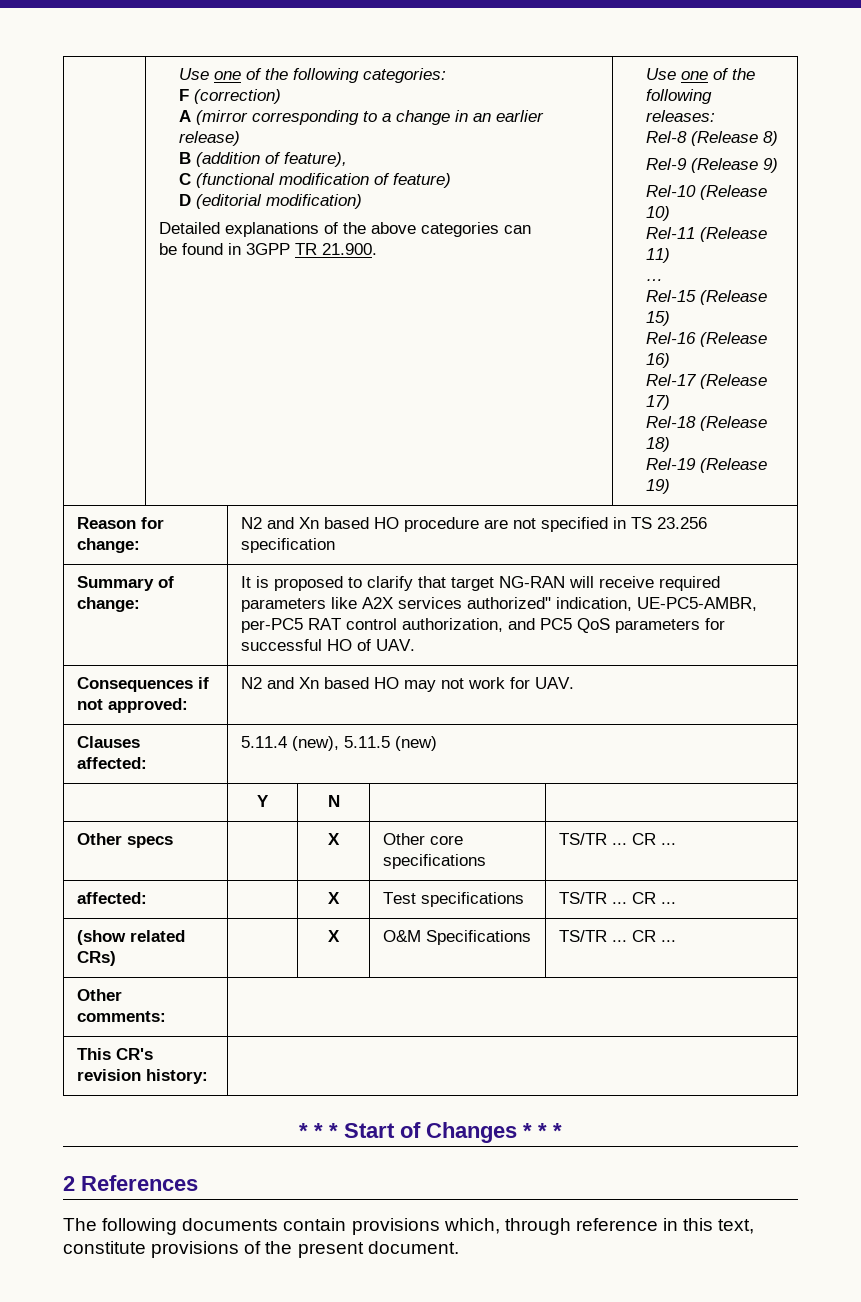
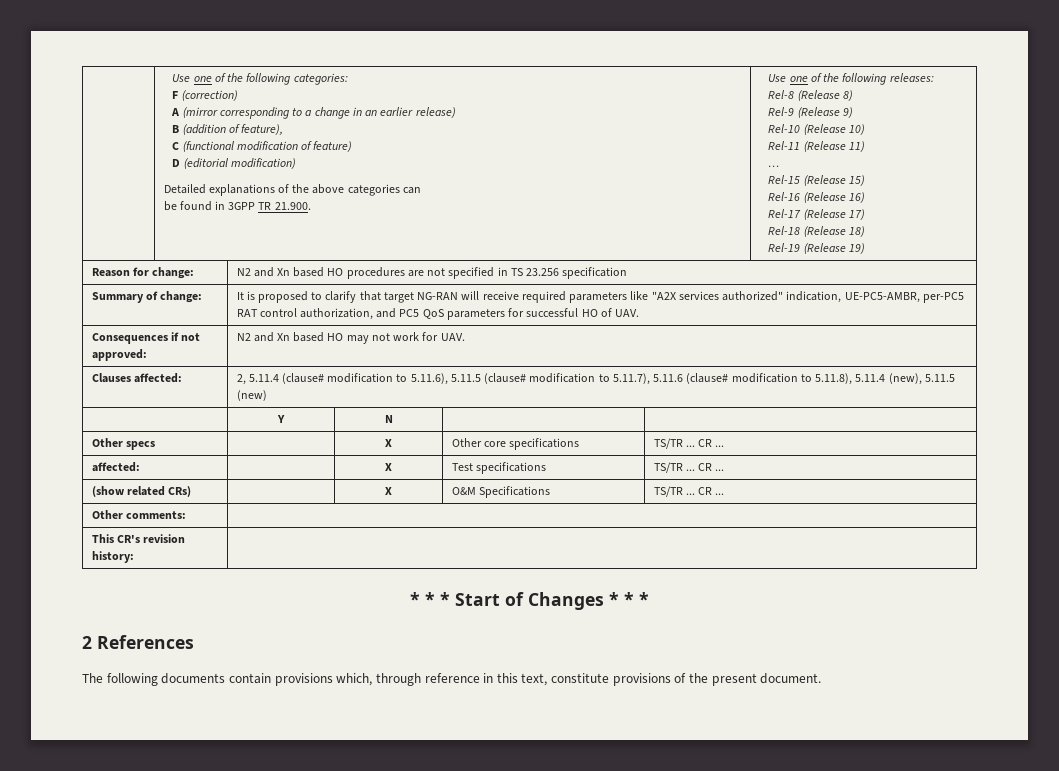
- Reason for change: | N2 and Xn based HO procedure are not specified in TS 23.256 specification
+ Reason for change: | N2 and Xn based HO procedures are not specified in TS 23.256 specification
- Summary of change: | It is proposed to clarify that target NG-RAN will receive required parameters like A2X services authorized" indication, UE-PC5-AMBR, per-PC5 RAT control authorization, and PC5 QoS parameters for successful HO of UAV.
+ Summary of change: | It is proposed to clarify that target NG-RAN will receive required parameters like "A2X services authorized" indication, UE-PC5-AMBR, per-PC5 RAT control authorization, and PC5 QoS parameters for successful HO of UAV.
- Clauses affected: | 5.11.4 (new), 5.11.5 (new)
+ Clauses affected: | 2, 5.11.4 (clause# modification to 5.11.6), 5.11.5 (clause# modification to 5.11.7), 5.11.6 (clause# modification to 5.11.8), 5.11.4 (new), 5.11.5 (new)

